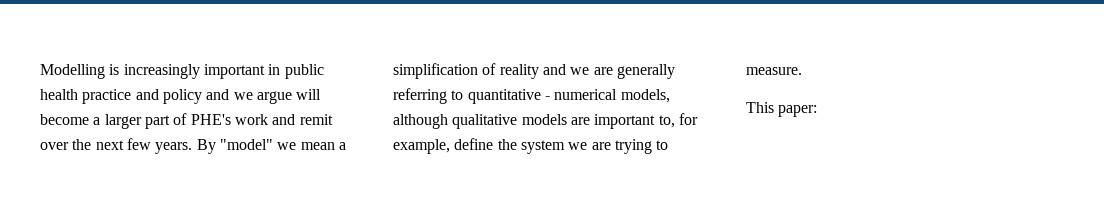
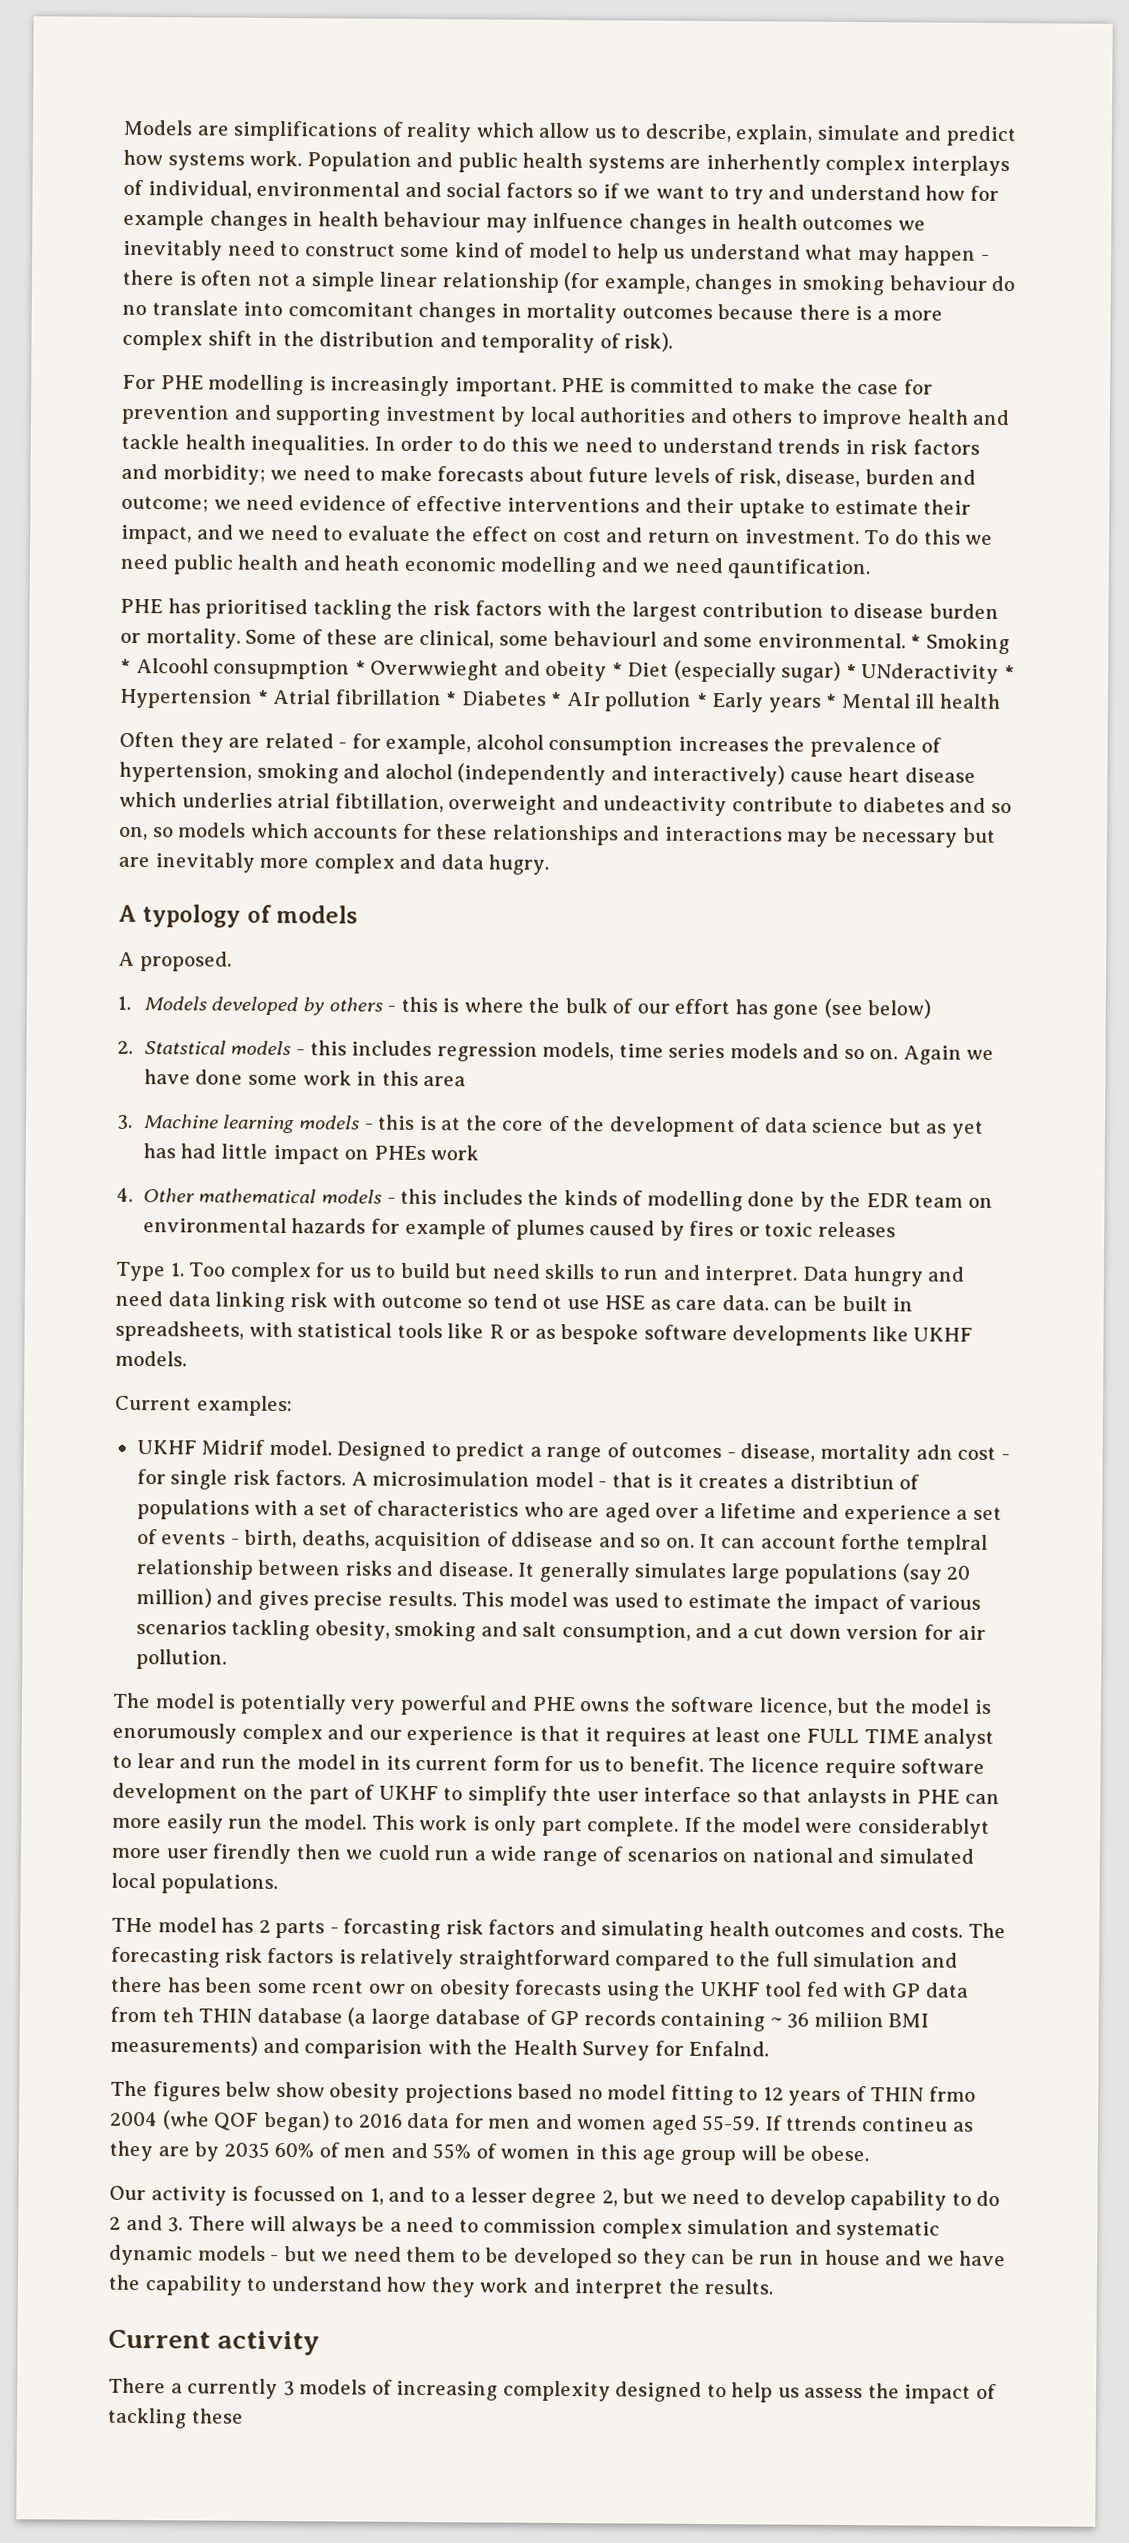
- Modelling is increasingly important in public health practice and policy and we argue will become a larger part of PHE's work and remit over the next few years. By "model" we mean a simplification of reality and we are generally referring to quantitative - numerical models, although qualitative models are important to, for example, define the system we are trying to measure.
- This paper:
+ Models are simplifications of reality which allow us to describe, explain, simulate and predict how systems work. Population and public health systems are inherhently complex interplays of individual, environmental and social factors so if we want to try and understand how for example changes in health behaviour may inlfuence changes in health outcomes we inevitably need to construct some kind of model to help us understand what may happen - there is often not a simple linear relationship (for example, changes in smoking behaviour do no translate into comcomitant changes in mortality outcomes because there is a more complex shift in the distribution and temporality of risk).
+ For PHE modelling is increasingly important. PHE is committed to make the case for prevention and supporting investment by local authorities and others to improve health and tackle health inequalities. In order to do this we need to understand trends in risk factors and morbidity; we need to make forecasts about future levels of risk, disease, burden and outcome; we need evidence of effective interventions and their uptake to estimate their impact, and we need to evaluate the effect on cost and return on investment. To do this we need public health and heath economic modelling and we need qauntification.
+ PHE has prioritised tackling the risk factors with the largest contribution to disease burden or mortality. Some of these are clinical, some behaviourl and some environmental. * Smoking * Alcoohl consupmption * Overwwieght and obeity * Diet (especially sugar) * UNderactivity * Hypertension * Atrial fibrillation * Diabetes * AIr pollution * Early years * Mental ill health
+ Often they are related - for example, alcohol consumption increases the prevalence of hypertension, smoking and alochol (independently and interactively) cause heart disease which underlies atrial fibtillation, overweight and undeactivity contribute to diabetes and so on, so models which accounts for these relationships and interactions may be necessary but are inevitably more complex and data hugry.
+ A typology of models
+ A proposed.
+ 1. Models developed by others - this is where the bulk of our effort has gone (see below)
+ 2. Statstical models - this includes regression models, time series models and so on. Again we have done some work in this area
+ 3. Machine learning models - this is at the core of the development of data science but as yet has had little impact on PHEs work
+ 4. Other mathematical models - this includes the kinds of modelling done by the EDR team on environmental hazards for example of plumes caused by fires or toxic releases
+ Type 1. Too complex for us to build but need skills to run and interpret. Data hungry and need data linking risk with outcome so tend ot use HSE as care data. can be built in spreadsheets, with statistical tools like R or as bespoke software developments like UKHF models.
+ Current examples:
+ UKHF Midrif model. Designed to predict a range of outcomes - disease, mortality adn cost - for single risk factors. A microsimulation model - that is it creates a distribtiun of populations with a set of characteristics who are aged over a lifetime and experience a set of events - birth, deaths, acquisition of ddisease and so on. It can account forthe templral relationship between risks and disease. It generally simulates large populations (say 20 million) and gives precise results. This model was used to estimate the impact of various scenarios tackling obesity, smoking and salt consumption, and a cut down version for air pollution.
+ The model is potentially very powerful and PHE owns the software licence, but the model is enorumously complex and our experience is that it requires at least one FULL TIME analyst to lear and run the model in its current form for us to benefit. The licence require software development on the part of UKHF to simplify thte user interface so that anlaysts in PHE can more easily run the model. This work is only part complete. If the model were considerablyt more user firendly then we cuold run a wide range of scenarios on national and simulated local populations.
+ THe model has 2 parts - forcasting risk factors and simulating health outcomes and costs. The forecasting risk factors is relatively straightforward compared to the full simulation and there has been some rcent owr on obesity forecasts using the UKHF tool fed with GP data from teh THIN database (a laorge database of GP records containing ~ 36 miliion BMI measurements) and comparision with the Health Survey for Enfalnd.
+ The figures belw show obesity projections based no model fitting to 12 years of THIN frmo 2004 (whe QOF began) to 2016 data for men and women aged 55-59. If ttrends contineu as they are by 2035 60% of men and 55% of women in this age group will be obese.
+ Our activity is focussed on 1, and to a lesser degree 2, but we need to develop capability to do 2 and 3. There will always be a need to commission complex simulation and systematic dynamic models - but we need them to be developed so they can be run in house and we have the capability to understand how they work and interpret the results.
+ Current activity
+ There a currently 3 models of increasing complexity designed to help us assess the impact of tackling these

